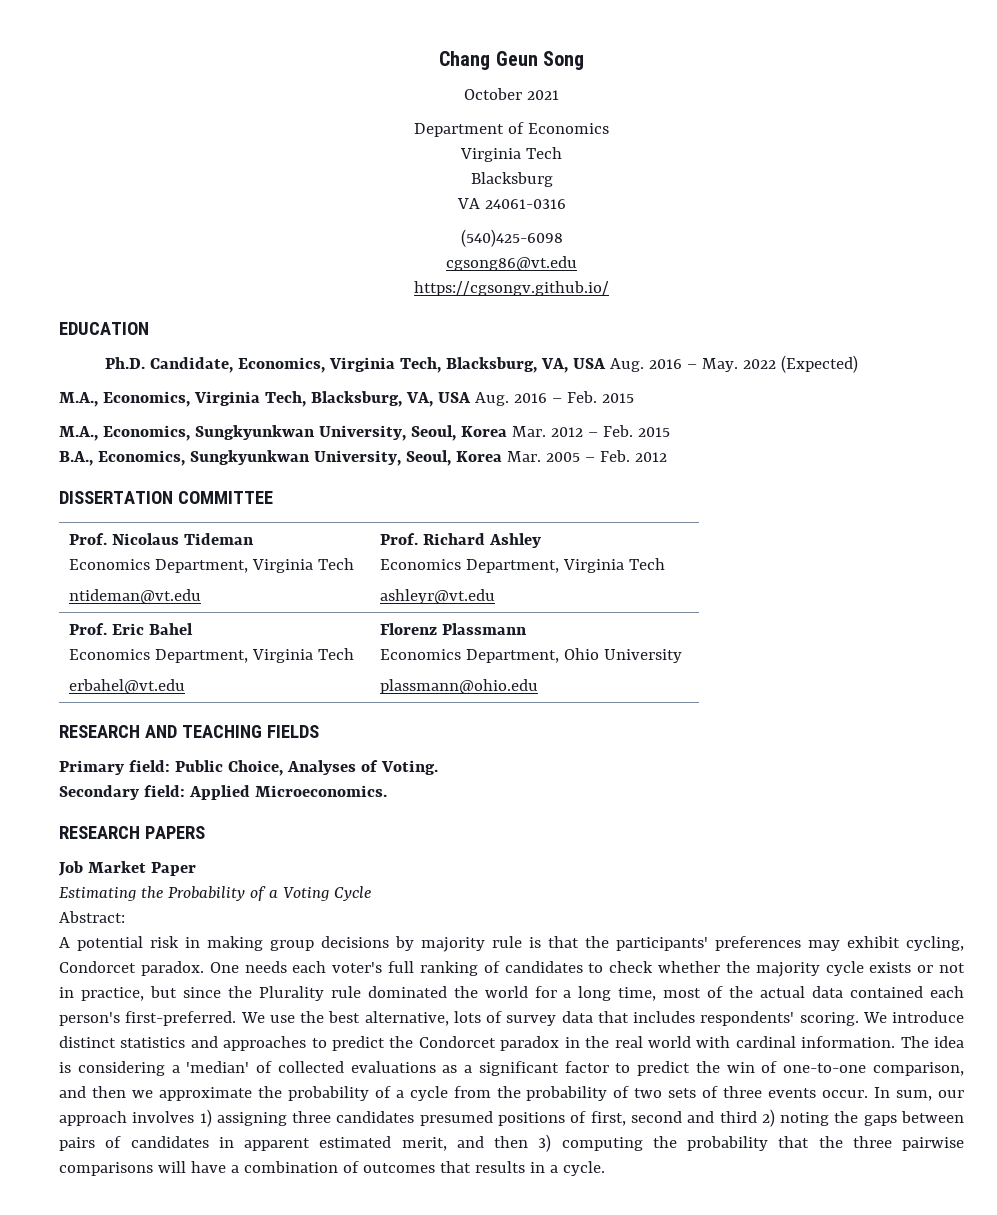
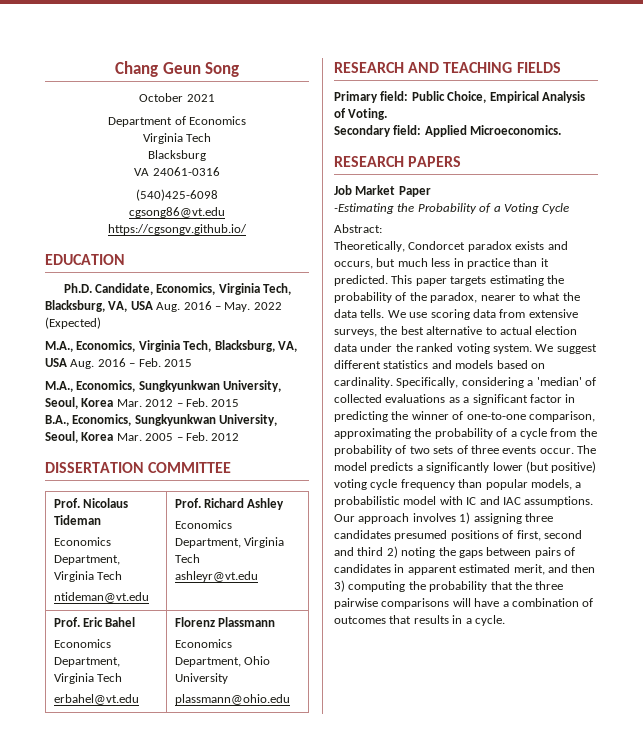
- Primary field: Public Choice, Analyses of Voting.
+ Primary field: Public Choice, Empirical Analysis of Voting.
- Estimating the Probability of a Voting Cycle
+ -Estimating the Probability of a Voting Cycle
- A potential risk in making group decisions by majority rule is that the participants' preferences may exhibit cycling, Condorcet paradox. One needs each voter's full ranking of candidates to check whether the majority cycle exists or not in practice, but since the Plurality rule dominated the world for a long time, most of the actual data contained each person's first-preferred. We use the best alternative, lots of survey data that includes respondents' scoring. We introduce distinct statistics and approaches to predict the Condorcet paradox in the real world with cardinal information. The idea is considering a 'median' of collected evaluations as a significant factor to predict the win of one-to-one comparison, and then we approximate the probability of a cycle from the probability of two sets of three events occur.
+ Theoretically, Condorcet paradox exists and occurs, but much less in practice than it predicted. This paper targets estimating the probability of the paradox, nearer to what the data tells. We use scoring data from extensive surveys, the best alternative to actual election data under the ranked voting system. We suggest different statistics and models based on cardinality. Specifically, considering a 'median' of collected evaluations as a significant factor in predicting the winner of one-to-one comparison, approximating the probability of a cycle from the probability of two sets of three events occur.
- In sum, our approach involves 1) assigning three candidates presumed positions of first, second and third 2) noting the gaps between pairs of candidates in apparent estimated merit, and then 3) computing the probability that the three pairwise comparisons will have a combination of outcomes that results in a cycle.
+ The model predicts a significantly lower (but positive) voting cycle frequency than popular models, a probabilistic model with IC and IAC assumptions. Our approach involves 1) assigning three candidates presumed positions of first, second and third 2) noting the gaps between pairs of candidates in apparent estimated merit, and then 3) computing the probability that the three pairwise comparisons will have a combination of outcomes that results in a cycle.

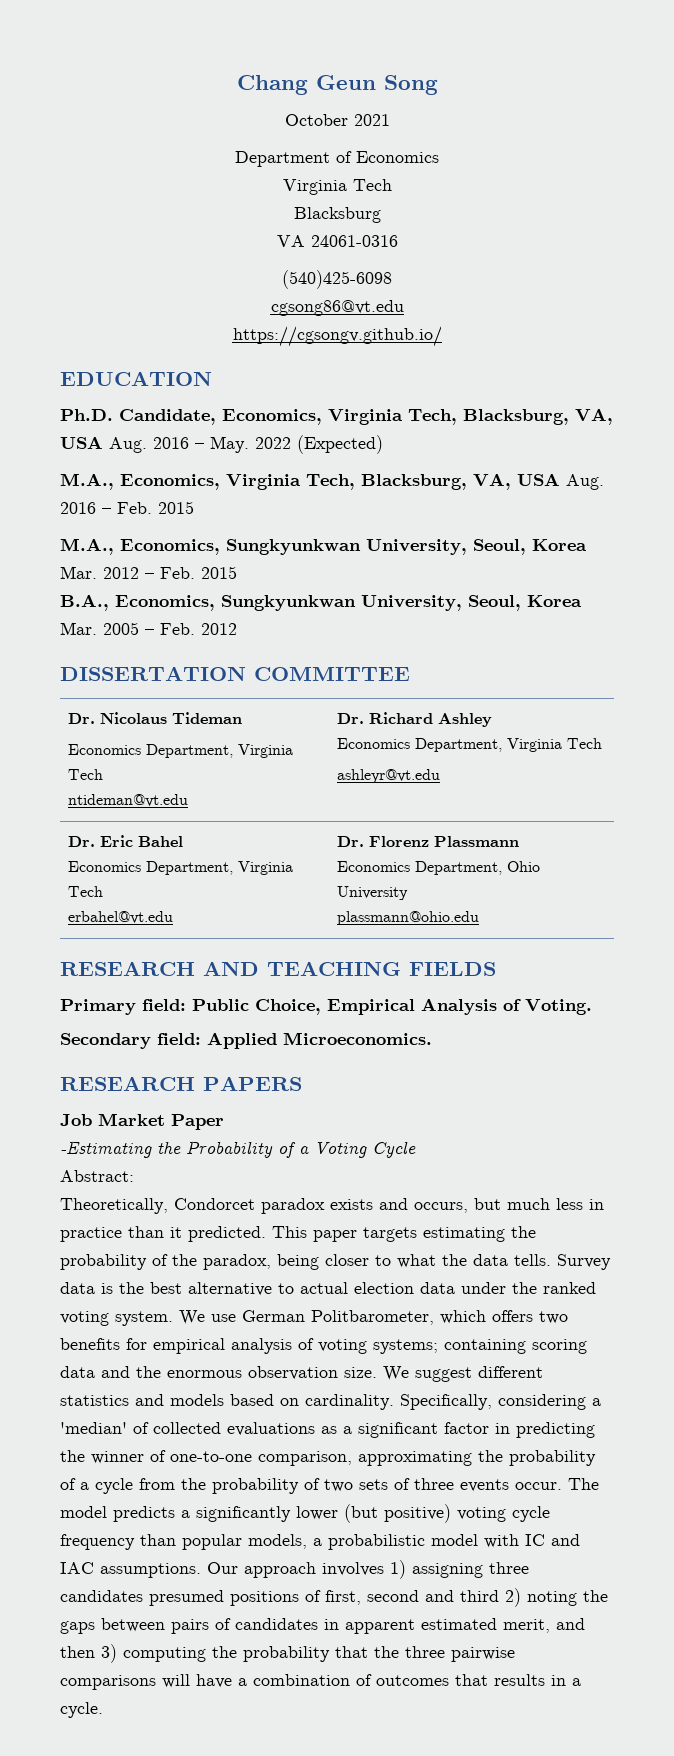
- Prof. Nicolaus Tideman
+ Dr. Nicolaus Tideman
  Economics Department, Virginia Tech
- ntideman@vt.edu | Prof. Richard Ashley
+ ntideman@vt.edu | Dr. Richard Ashley
- Prof. Eric Bahel
+ Dr. Eric Bahel
  Economics Department, Virginia Tech
- erbahel@vt.edu | Florenz Plassmann
+ erbahel@vt.edu | Dr. Florenz Plassmann
- This paper targets estimating the probability of the paradox, nearer to what the data tells.
+ This paper targets estimating the probability of the paradox, being closer to what the data tells.
- We use scoring data from extensive surveys, the best alternative to actual election data under the ranked voting system.
+ Survey data is the best alternative to actual election data under the ranked voting system.
- We suggest different statistics and models based on cardinality.
+ We use German Politbarometer, which offers two benefits for empirical analysis of voting systems; containing scoring data and the enormous observation size. We suggest different statistics and models based on cardinality.

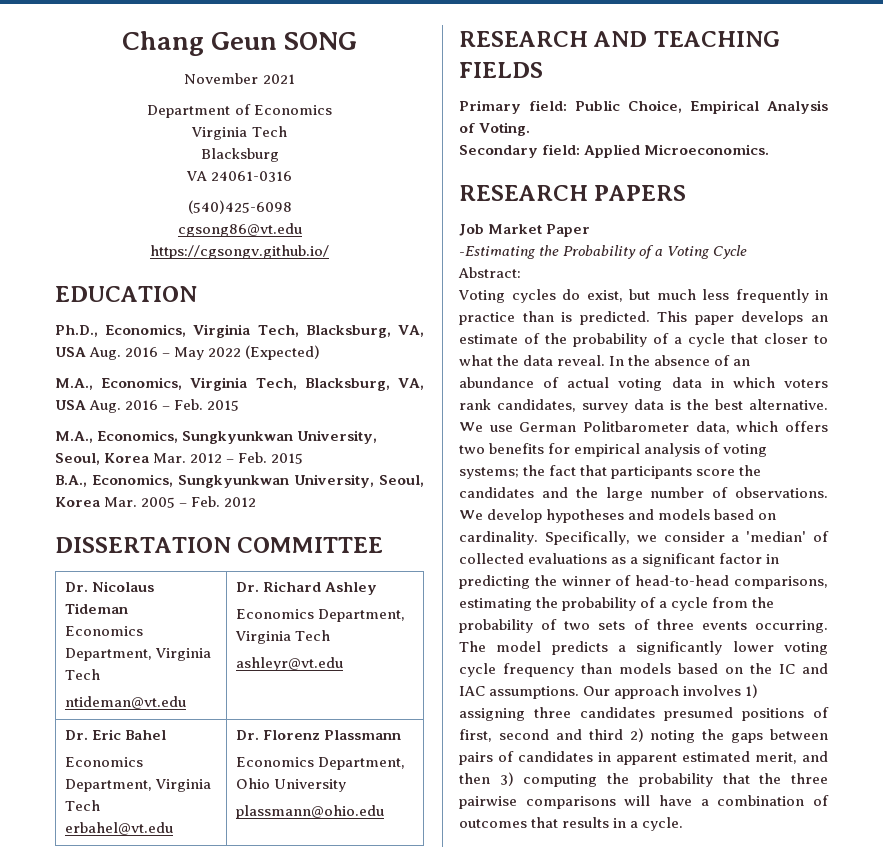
- Chang Geun Song
- October 2021
+ Chang Geun SONG
+ November 2021
- Ph.D. Candidate, Economics, Virginia Tech, Blacksburg, VA, USA Aug. 2016 – May. 2022 (Expected)
+ Ph.D., Economics, Virginia Tech, Blacksburg, VA, USA Aug. 2016 – May 2022 (Expected)
- Theoretically, Condorcet paradox exists and occurs, but much less in practice than it predicted.
+ Voting cycles do exist, but much less frequently in practice than is predicted.
- This paper targets estimating the probability of the paradox, being closer to what the data tells. Survey data is the best alternative to actual election data under the ranked voting system.
+ This paper develops an estimate of the probability of a cycle that closer to what the data reveal. In the absence of an abundance of actual voting data in which voters rank candidates, survey data is the best alternative.
- We use German Politbarometer, which offers two benefits for empirical analysis of voting systems; containing scoring data and the enormous observation size. We suggest different statistics and models based on cardinality.
+ We use German Politbarometer data, which offers two benefits for empirical analysis of voting systems; the fact that participants score the candidates and the large number of observations. We develop hypotheses and models based on cardinality.
- Specifically, considering a 'median' of collected evaluations as a significant factor in predicting the winner of one-to-one comparison, approximating the probability of a cycle from the probability of two sets of three events occur.
+ Specifically, we consider a 'median' of collected evaluations as a significant factor in predicting the winner of head-to-head comparisons, estimating the probability of a cycle from the probability of two sets of three events occurring.
- The model predicts a significantly lower (but positive) voting cycle frequency than popular models, a probabilistic model with IC and IAC assumptions.
+ The model predicts a significantly lower voting cycle frequency than models based on the IC and IAC assumptions.

